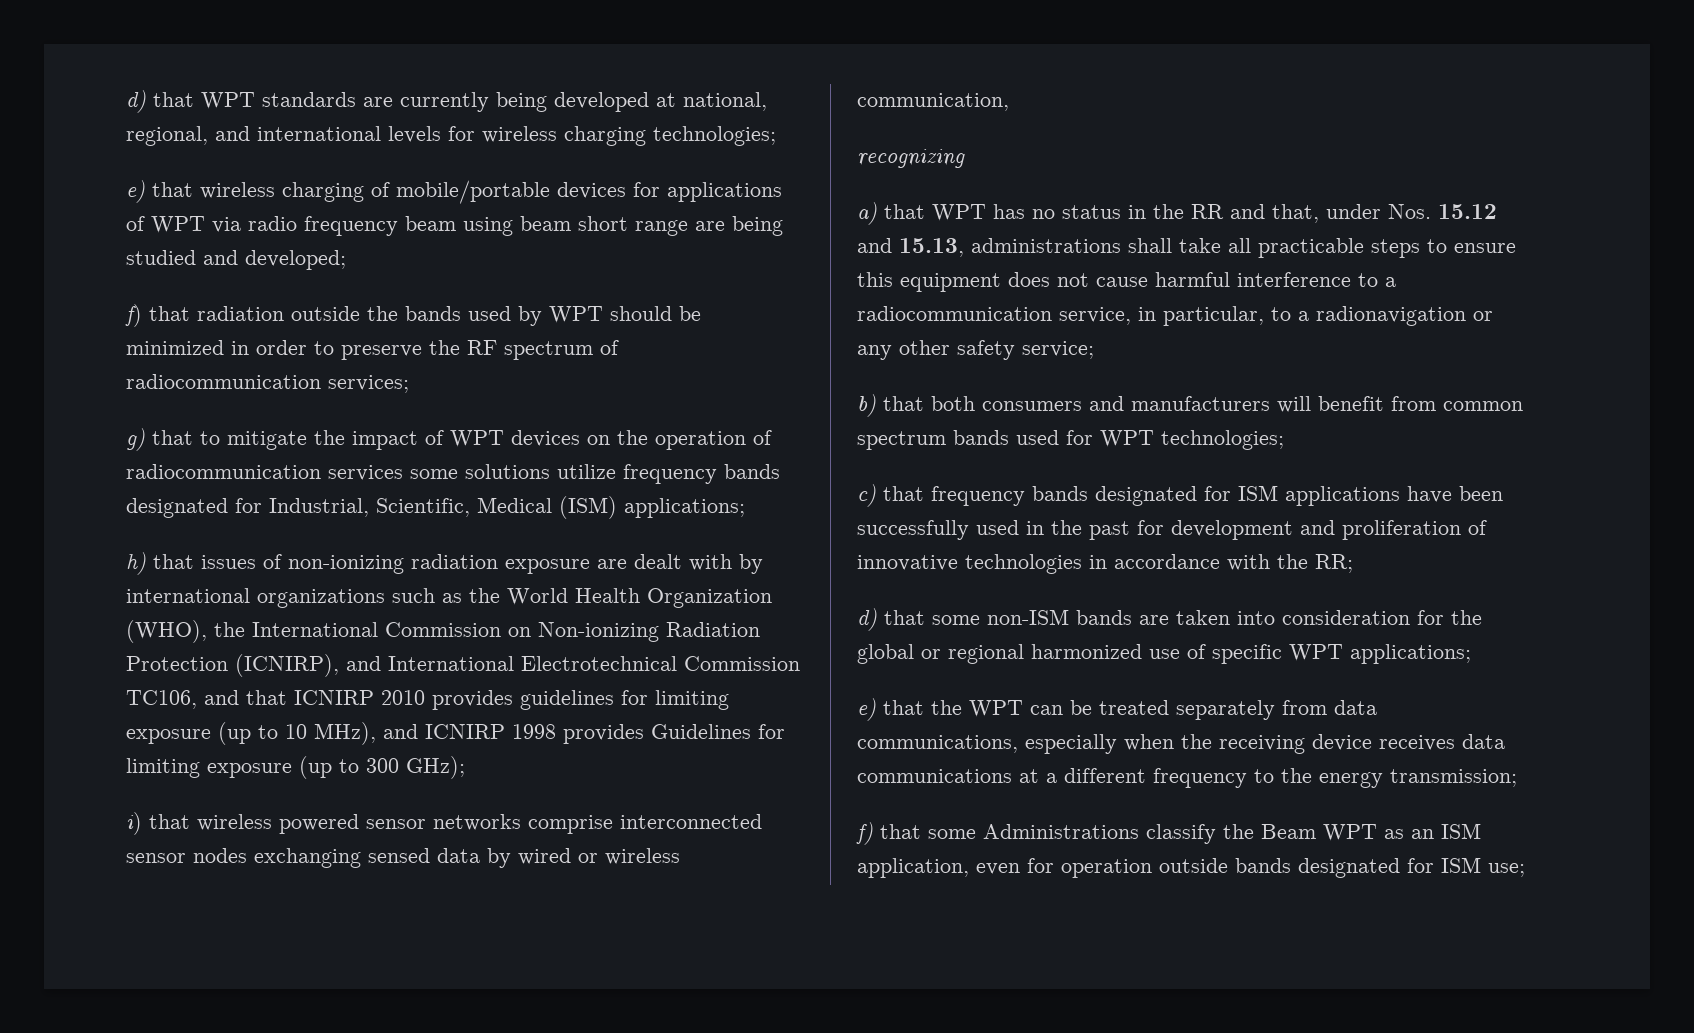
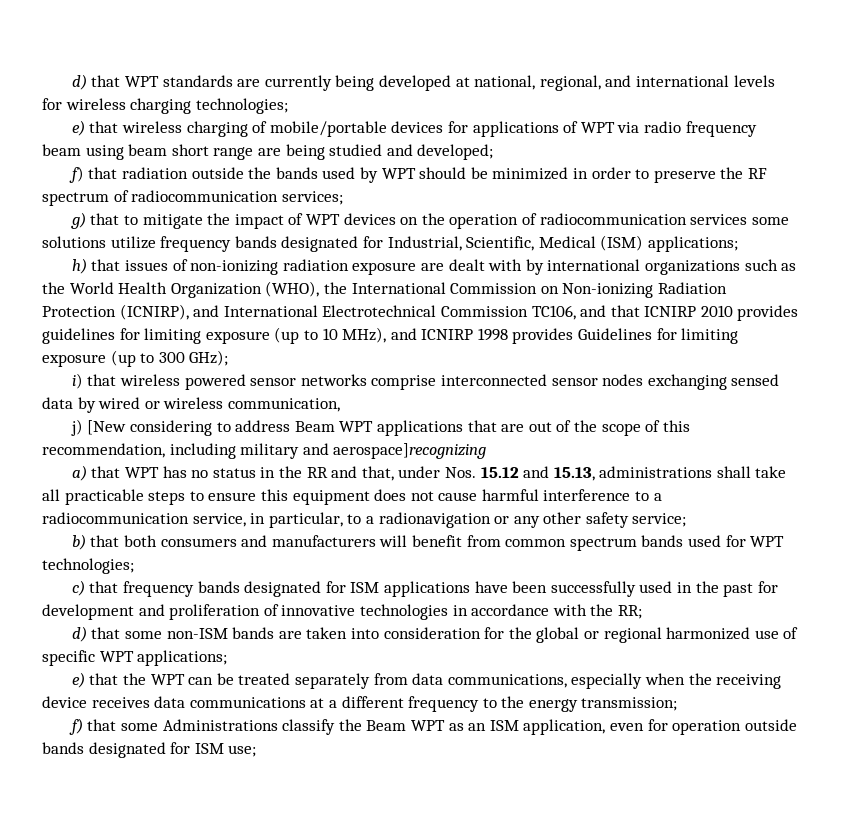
- recognizing
+ j) [New considering to address Beam WPT applications that are out of the scope of this recommendation, including military and aerospace]recognizing

